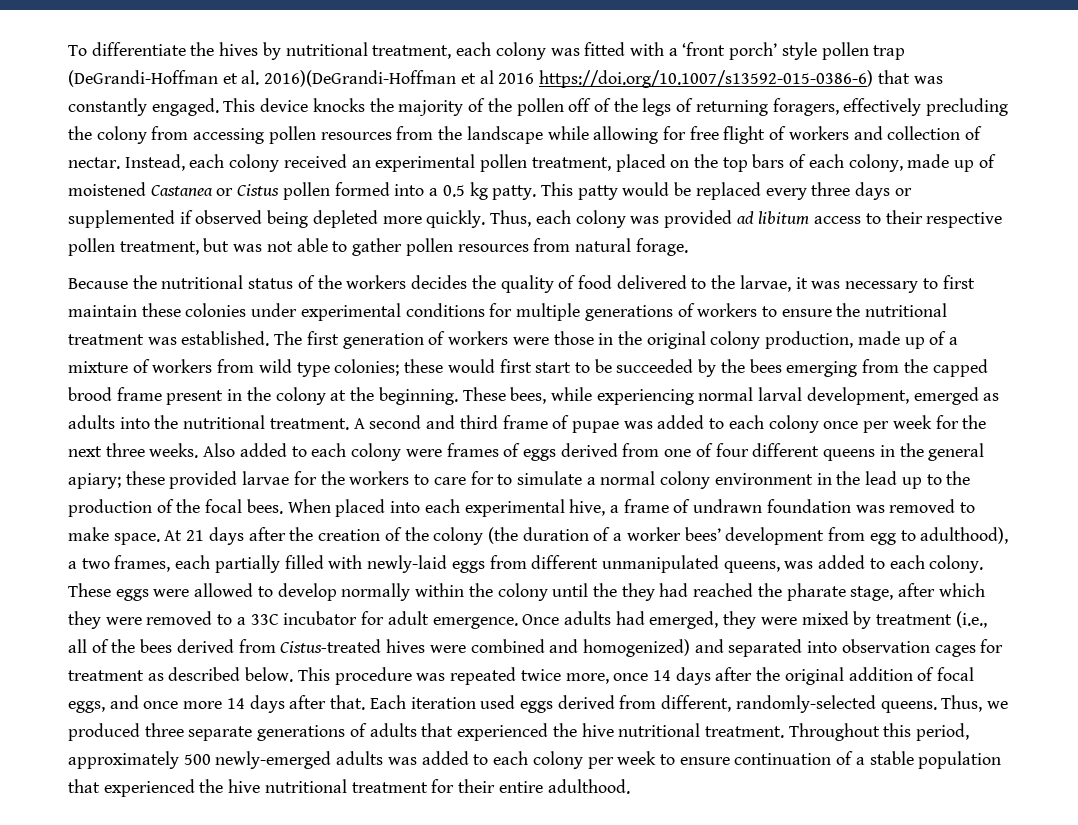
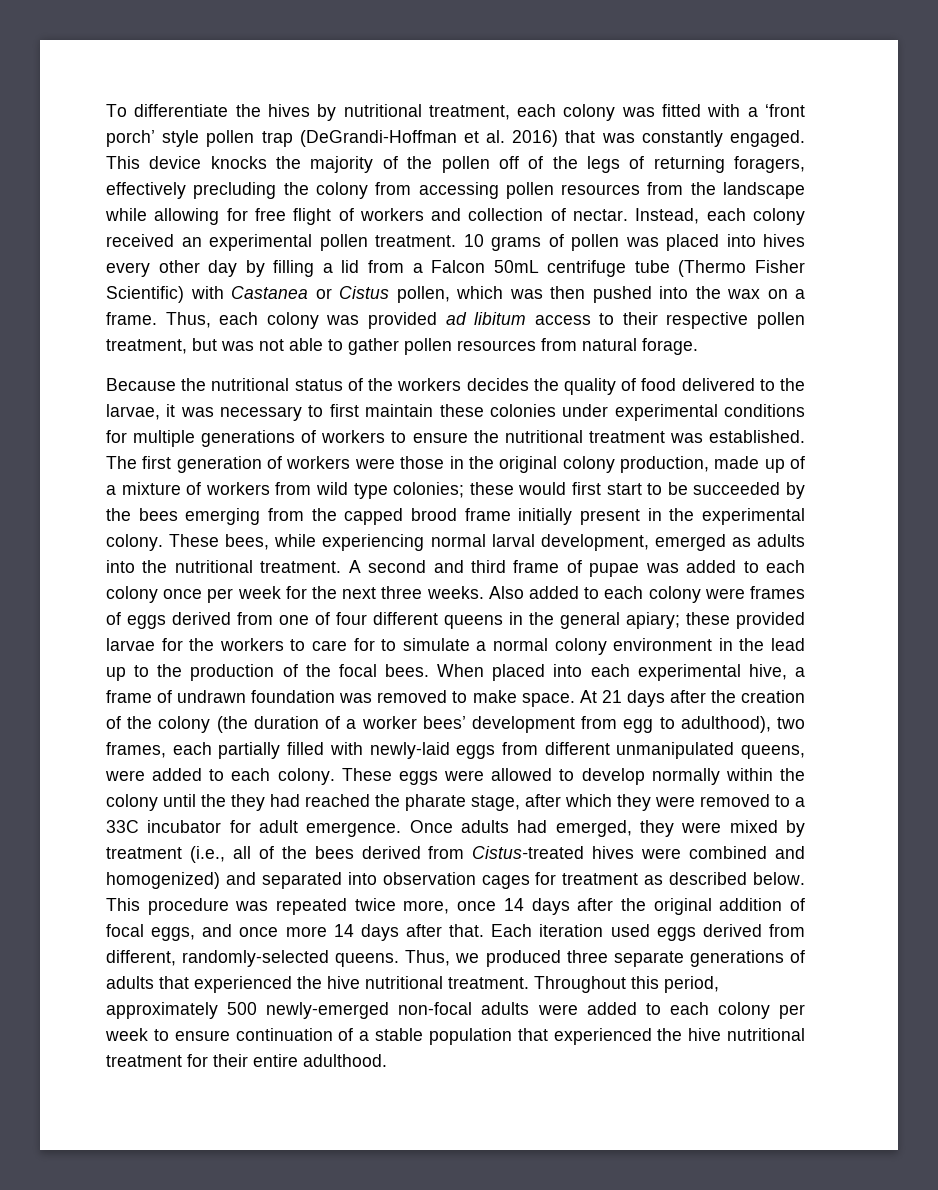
- To differentiate the hives by nutritional treatment, each colony was fitted with a ‘front porch’ style pollen trap (DeGrandi-Hoffman et al. 2016)(DeGrandi-Hoffman et al 2016 https://doi.org/10.1007/s13592-015-0386-6) that was constantly engaged.
+ To differentiate the hives by nutritional treatment, each colony was fitted with a ‘front porch’ style pollen trap (DeGrandi-Hoffman et al. 2016) that was constantly engaged.
- Instead, each colony received an experimental pollen treatment, placed on the top bars of each colony, made up of moistened Castanea or Cistus pollen formed into a 0.5 kg patty. This patty would be replaced every three days or supplemented if observed being depleted more quickly.
+ Instead, each colony received an experimental pollen treatment. 10 grams of pollen was placed into hives every other day by filling a lid from a Falcon 50mL centrifuge tube (Thermo Fisher Scientific) with Castanea or Cistus pollen, which was then pushed into the wax on a frame.
- The first generation of workers were those in the original colony production, made up of a mixture of workers from wild type colonies; these would first start to be succeeded by the bees emerging from the capped brood frame present in the colony at the beginning.
+ The first generation of workers were those in the original colony production, made up of a mixture of workers from wild type colonies; these would first start to be succeeded by the bees emerging from the capped brood frame initially present in the experimental colony.
- At 21 days after the creation of the colony (the duration of a worker bees’ development from egg to adulthood), a two frames, each partially filled with newly-laid eggs from different unmanipulated queens, was added to each colony.
+ At 21 days after the creation of the colony (the duration of a worker bees’ development from egg to adulthood), two frames, each partially filled with newly-laid eggs from different unmanipulated queens, were added to each colony.
- Throughout this period, approximately 500 newly-emerged adults was added to each colony per week to ensure continuation of a stable population that experienced the hive nutritional treatment for their entire adulthood.
+ Throughout this period, approximately 500 newly-emerged non-focal adults were added to each colony per week to ensure continuation of a stable population that experienced the hive nutritional treatment for their entire adulthood.

